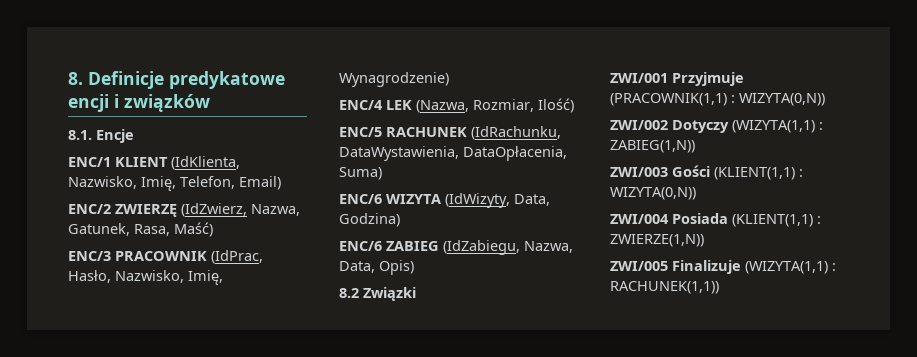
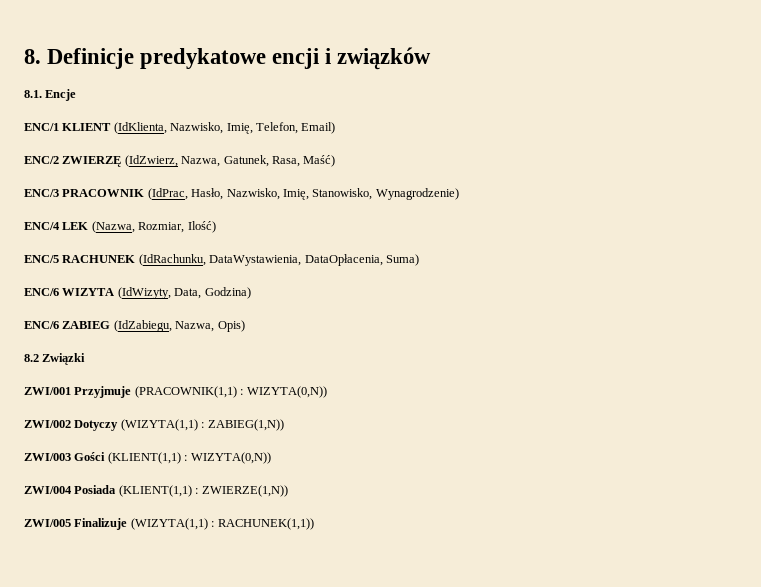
- ENC/3 PRACOWNIK (IdPrac, Hasło, Nazwisko, Imię, Wynagrodzenie)
+ ENC/3 PRACOWNIK (IdPrac, Hasło, Nazwisko, Imię, Stanowisko, Wynagrodzenie)
- ENC/6 ZABIEG (IdZabiegu, Nazwa, Data, Opis)
+ ENC/6 ZABIEG (IdZabiegu, Nazwa, Opis)

